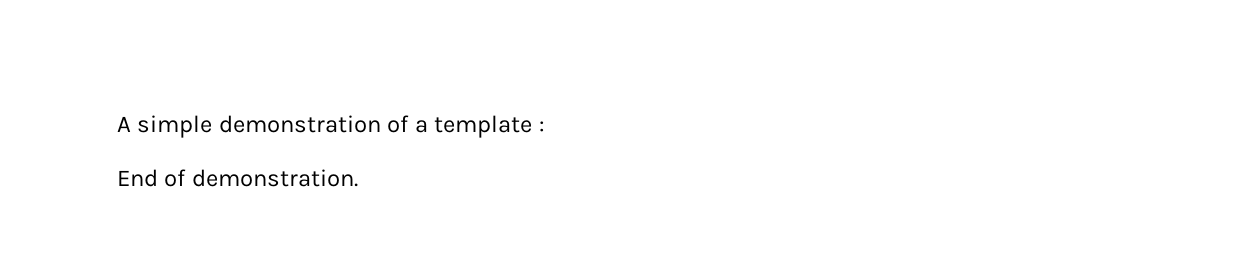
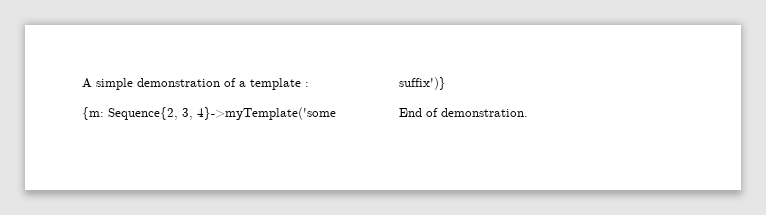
+ {m: Sequence{2, 3, 4}->myTemplate('some suffix')}

